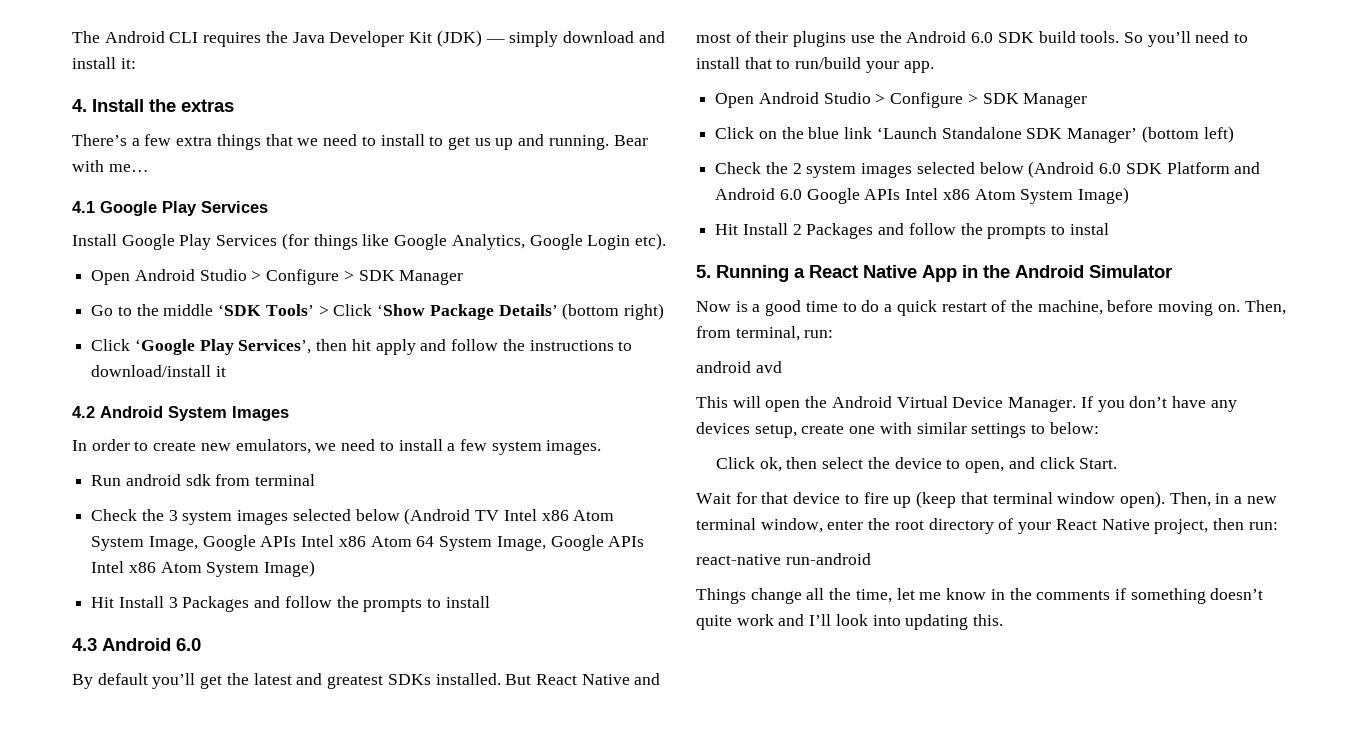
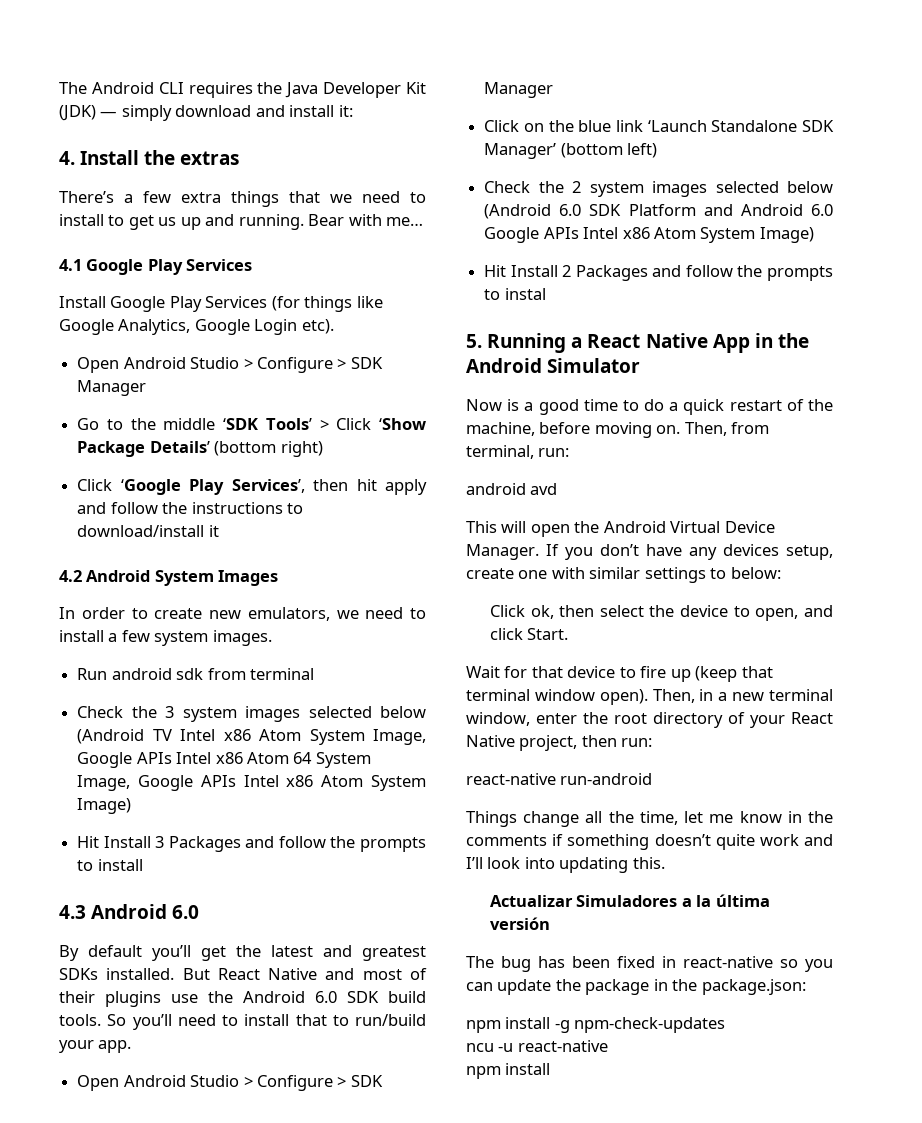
+ Actualizar Simuladores a la última versión
+ The bug has been fixed in react-native so you can update the package in the package.json:
+ npm install -g npm-check-updates
+ ncu -u react-native
+ npm install

